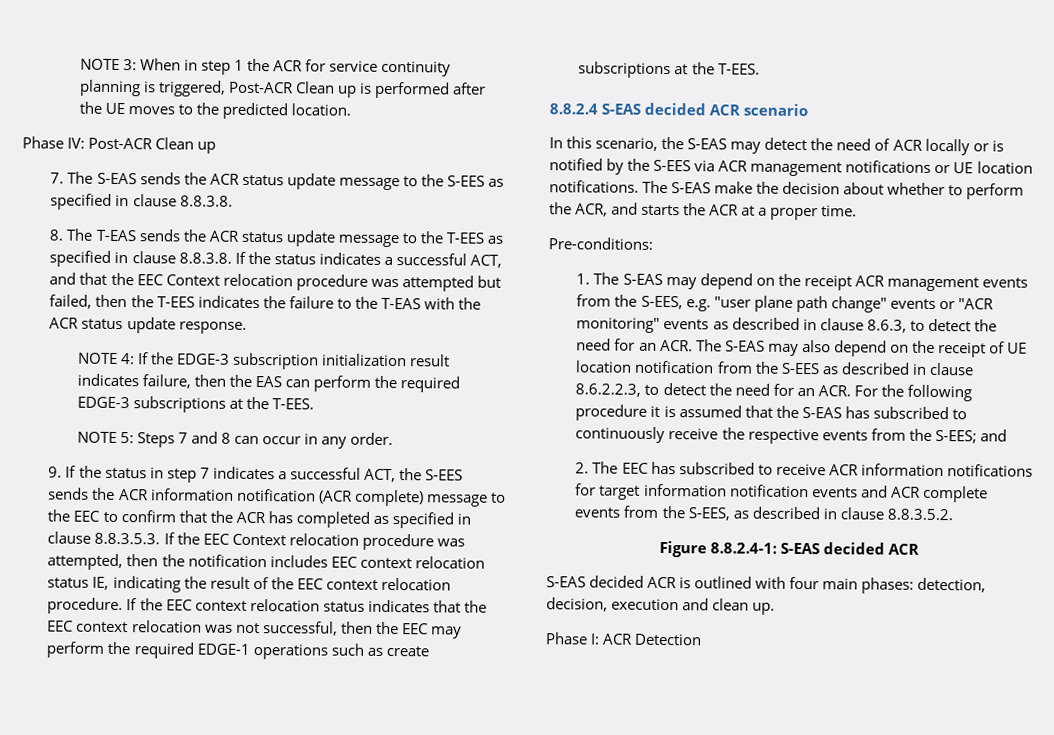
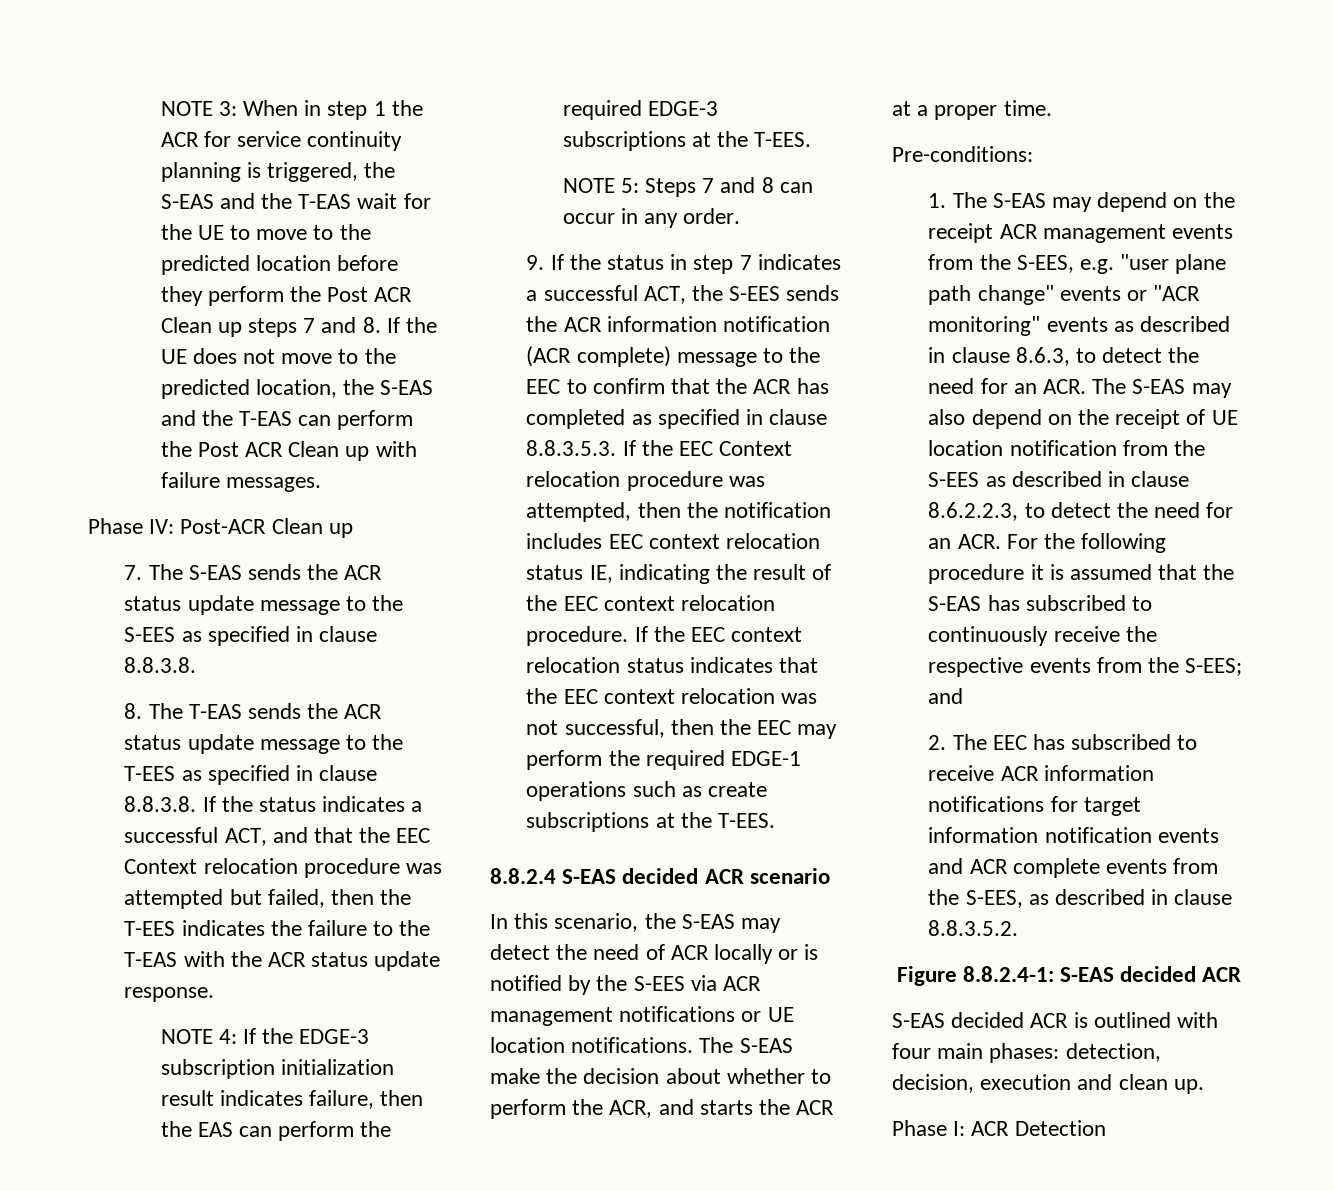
- NOTE 3: When in step 1 the ACR for service continuity planning is triggered, Post-ACR Clean up is performed after the UE moves to the predicted location.
+ NOTE 3: When in step 1 the ACR for service continuity planning is triggered, the S-EAS and the T-EAS wait for the UE to move to the predicted location before they perform the Post ACR Clean up steps 7 and 8. If the UE does not move to the predicted location, the S-EAS and the T-EAS can perform the Post ACR Clean up with failure messages.

